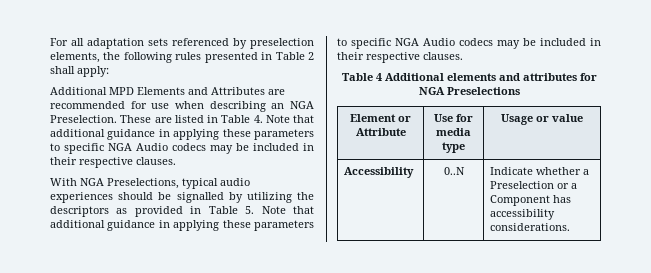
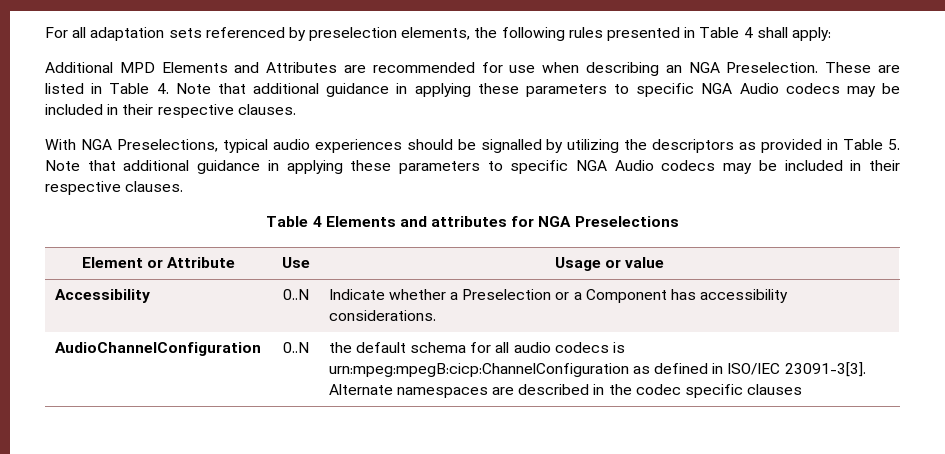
- For all adaptation sets referenced by preselection elements, the following rules presented in Table 2 shall apply:
+ For all adaptation sets referenced by preselection elements, the following rules presented in Table 4 shall apply:
- Table 4 Additional elements and attributes for NGA Preselections
+ Table 4 Elements and attributes for NGA Preselections
- Element or Attribute | Use for media type | Usage or value
+ Element or Attribute | Use | Usage or value
+ AudioChannelConfiguration | 0..N | the default schema for all audio codecs is urn:mpeg:mpegB:cicp:ChannelConfiguration as defined in ISO/IEC 23091-3[3]. Alternate namespaces are described in the codec specific clauses

